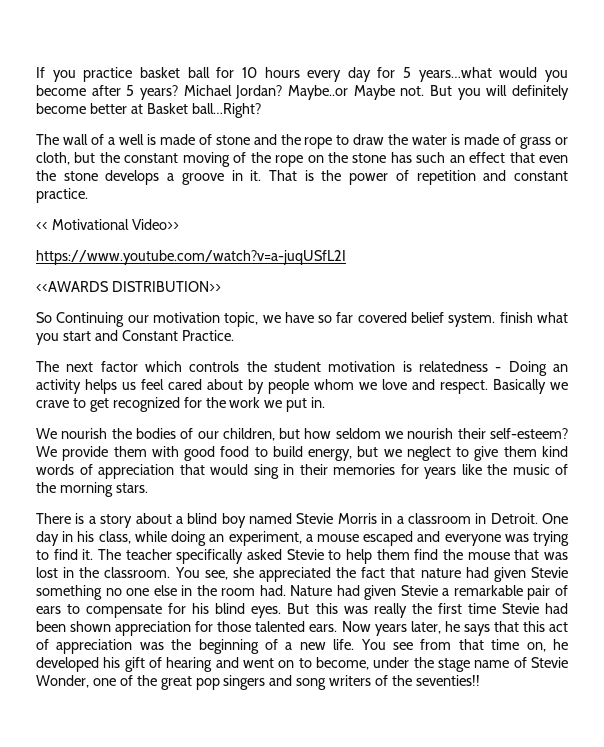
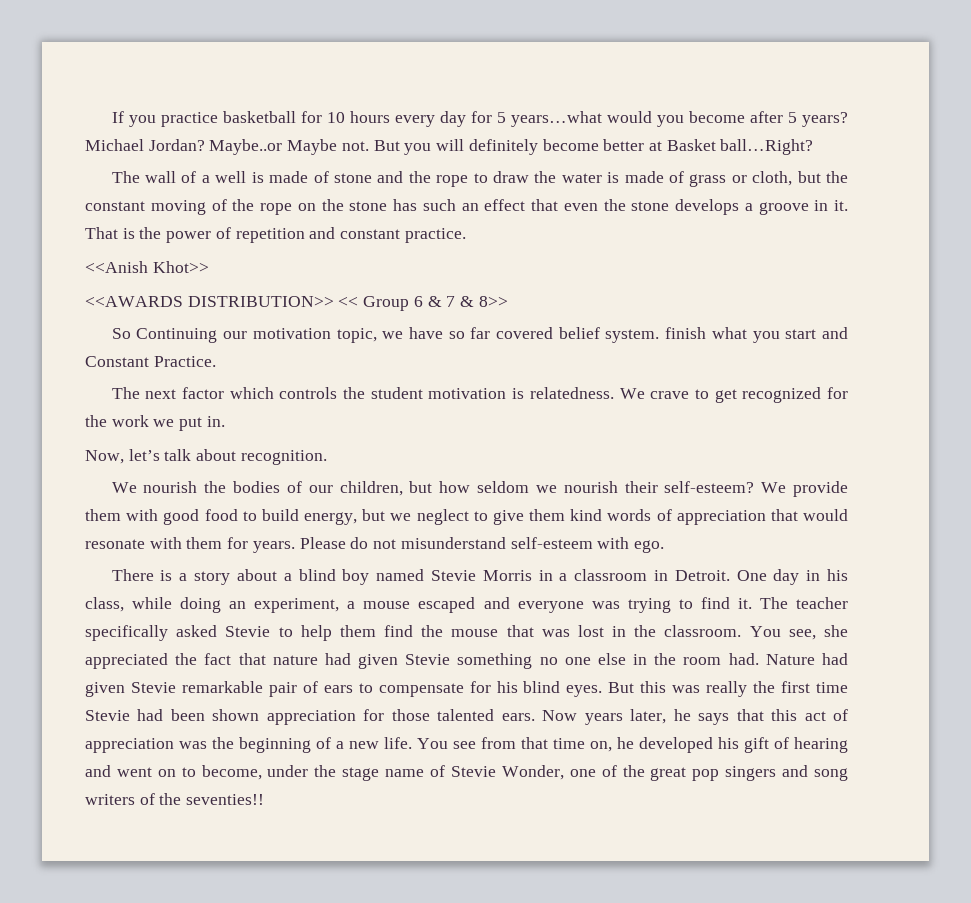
- If you practice basket ball for 10 hours every day for 5 years…what would you become after 5 years?
+ If you practice basketball for 10 hours every day for 5 years…what would you become after 5 years?
- << Motivational Video>>
- https://www.youtube.com/watch?v=a-juqUSfL2I
- <<AWARDS DISTRIBUTION>>
+ <<Anish Khot>>
+ <<AWARDS DISTRIBUTION>> << Group 6 & 7 & 8>>
- The next factor which controls the student motivation is relatedness - Doing an activity helps us feel cared about by people whom we love and respect. Basically we crave to get recognized for the work we put in.
+ The next factor which controls the student motivation is relatedness. We crave to get recognized for the work we put in.
+ Now, let’s talk about recognition.
- We provide them with good food to build energy, but we neglect to give them kind words of appreciation that would sing in their memories for years like the music of the morning stars.
+ We provide them with good food to build energy, but we neglect to give them kind words of appreciation that would resonate with them for years. Please do not misunderstand self-esteem with ego.
- Nature had given Stevie a remarkable pair of ears to compensate for his blind eyes.
+ Nature had given Stevie remarkable pair of ears to compensate for his blind eyes.

